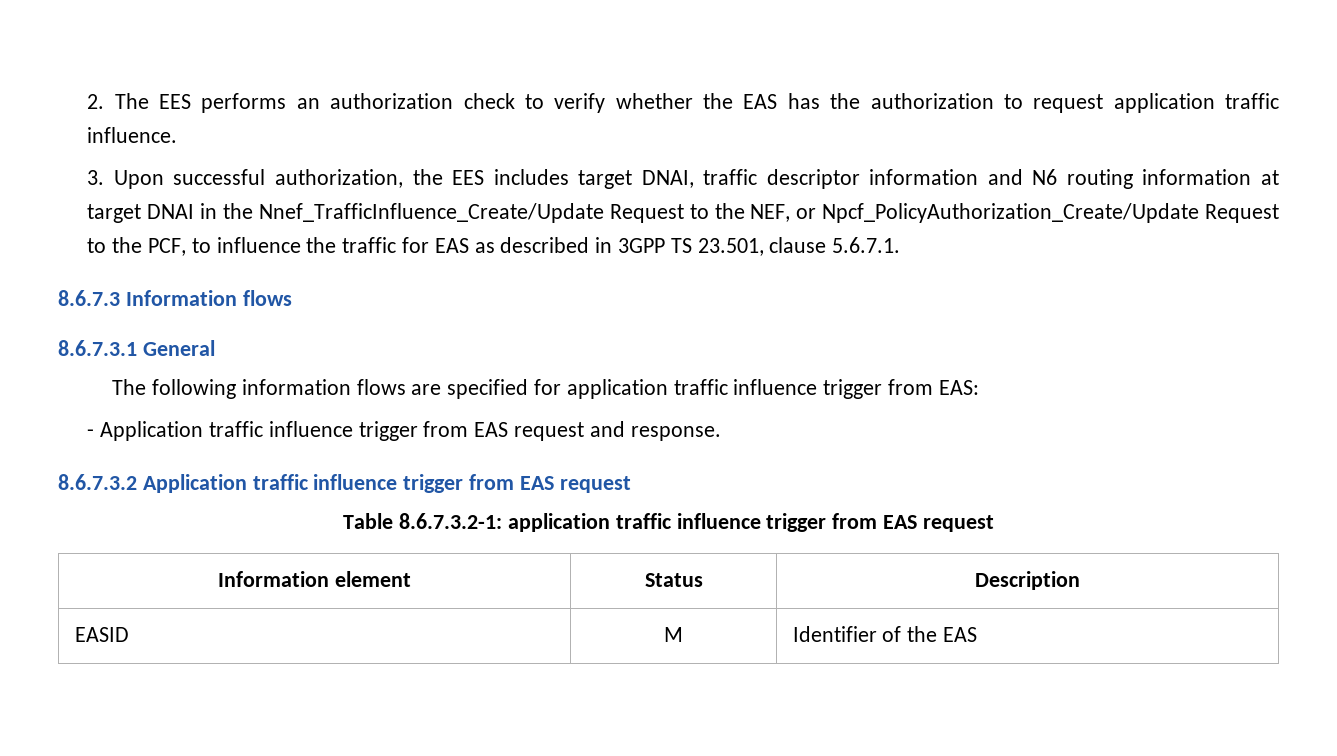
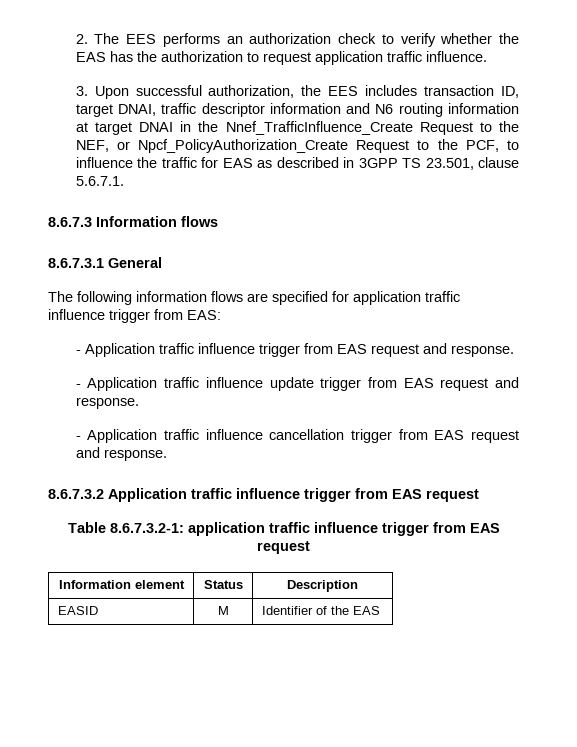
- 3. Upon successful authorization, the EES includes target DNAI, traffic descriptor information and N6 routing information at target DNAI in the Nnef_TrafficInfluence_Create/Update Request to the NEF, or Npcf_PolicyAuthorization_Create/Update Request to the PCF, to influence the traffic for EAS as described in 3GPP TS 23.501, clause 5.6.7.1.
+ 3. Upon successful authorization, the EES includes transaction ID, target DNAI, traffic descriptor information and N6 routing information at target DNAI in the Nnef_TrafficInfluence_Create Request to the NEF, or Npcf_PolicyAuthorization_Create Request to the PCF, to influence the traffic for EAS as described in 3GPP TS 23.501, clause 5.6.7.1.
+ - Application traffic influence update trigger from EAS request and response.
+ - Application traffic influence cancellation trigger from EAS request and response.

